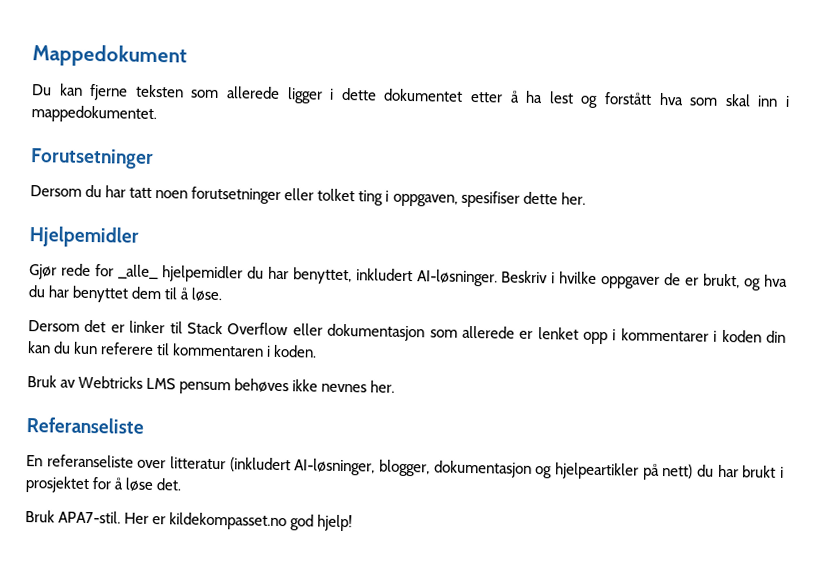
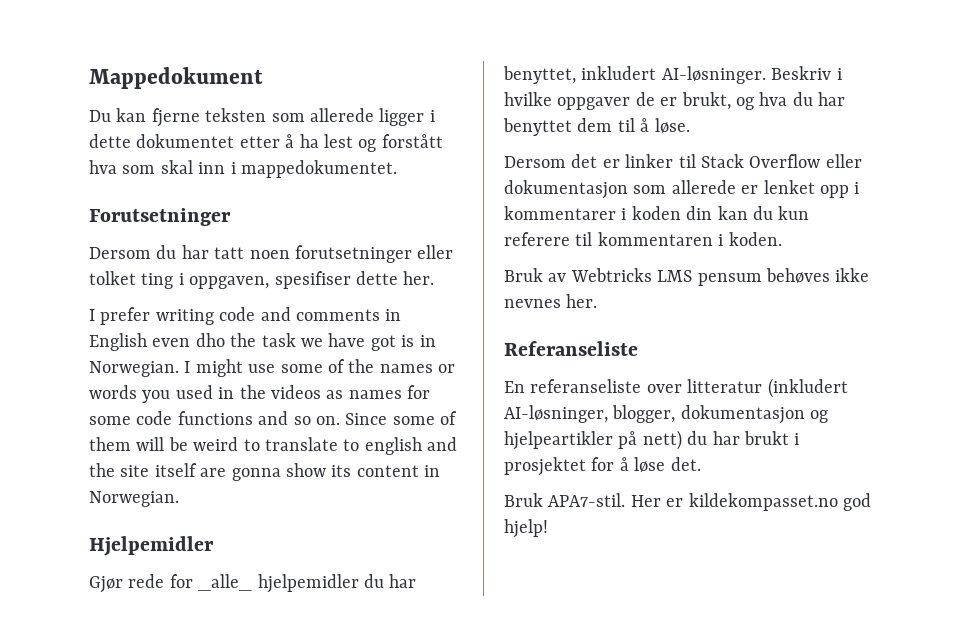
+ I prefer writing code and comments in English even dho the task we have got is in Norwegian. I might use some of the names or words you used in the videos as names for some code functions and so on. Since some of them will be weird to translate to english and the site itself are gonna show its content in Norwegian.

